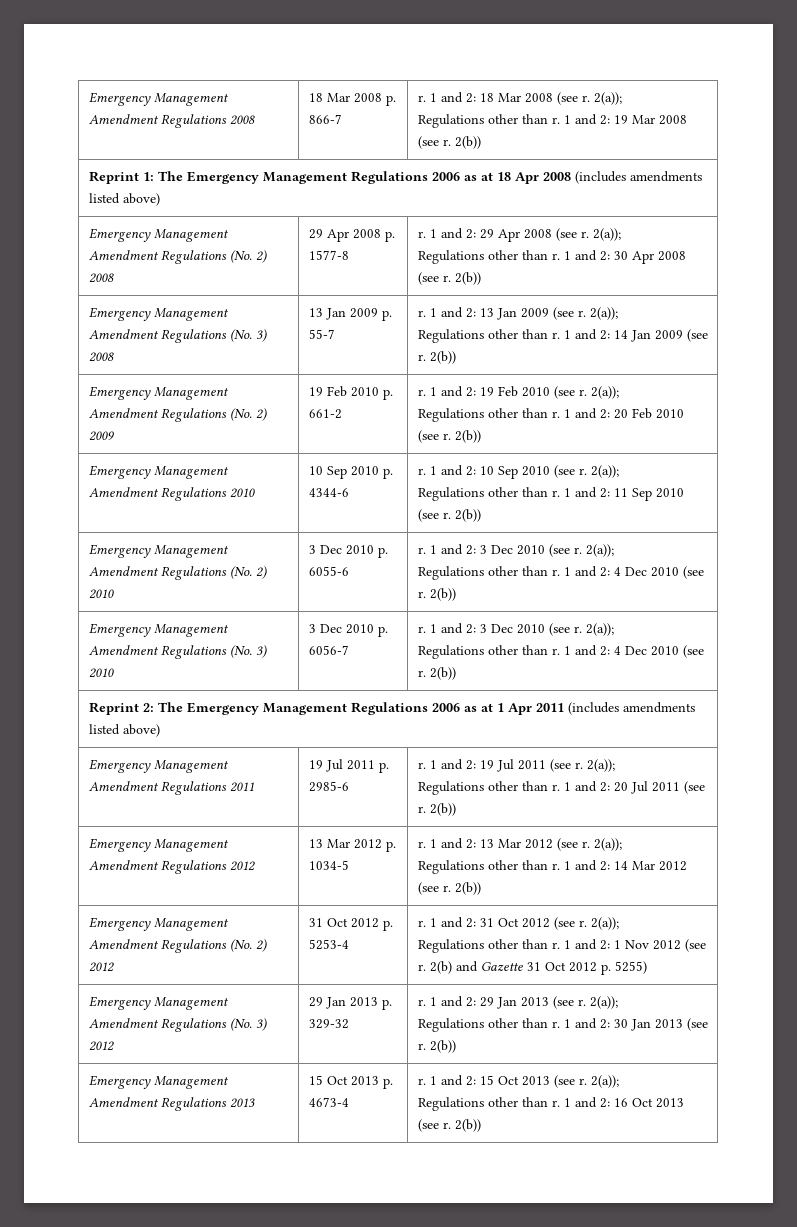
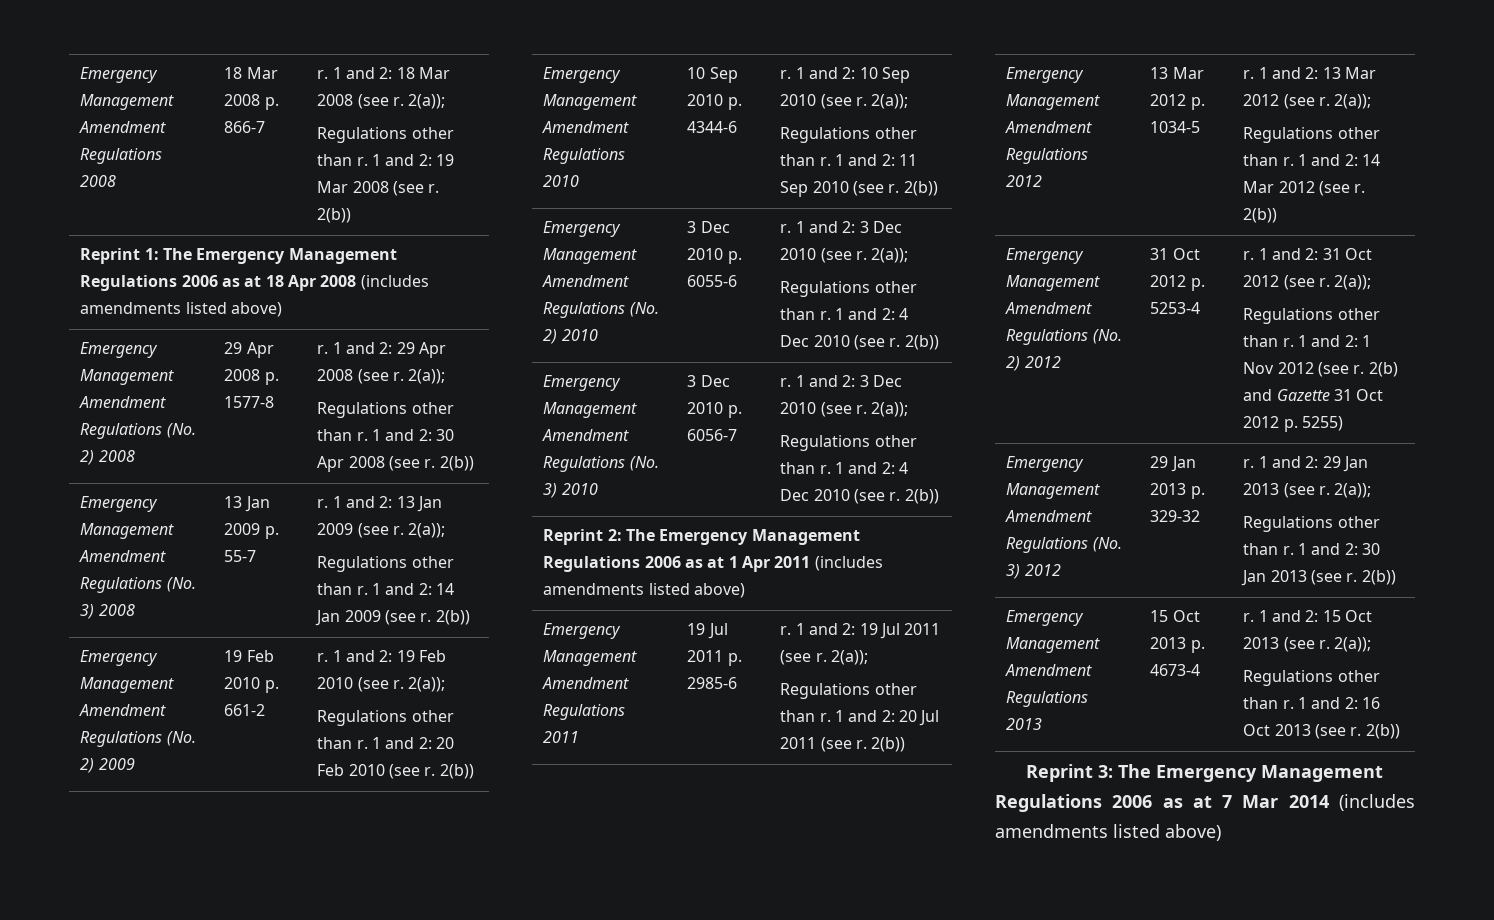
+ Reprint 3: The Emergency Management Regulations 2006 as at 7 Mar 2014 (includes amendments listed above)

